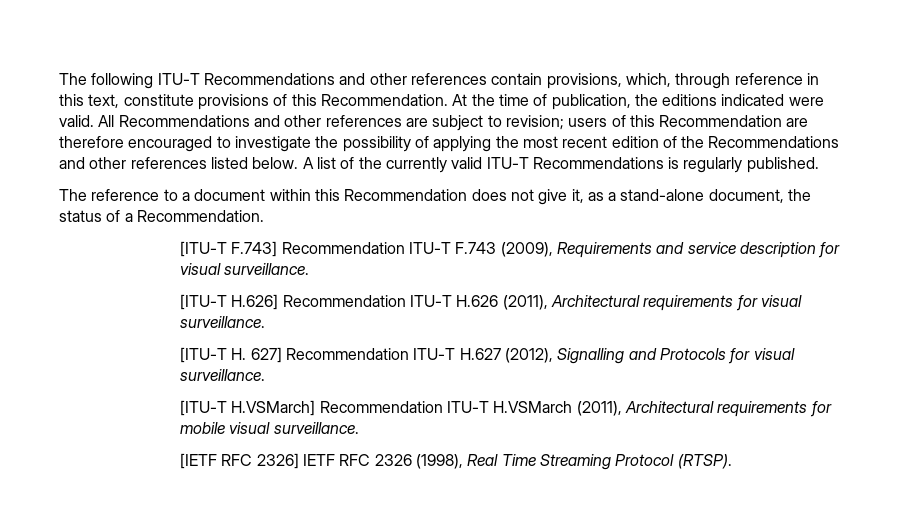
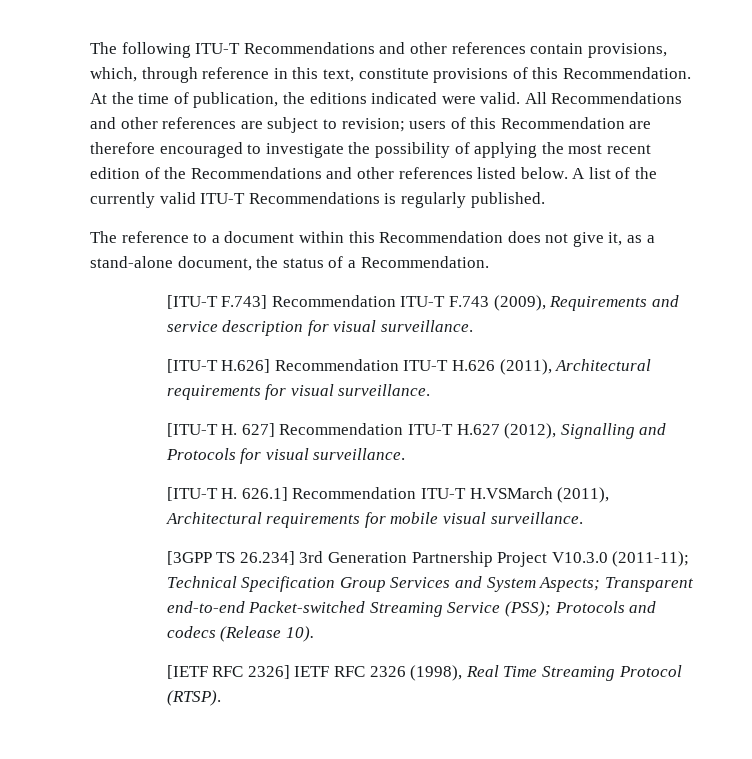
- [ITU-T H.VSMarch] Recommendation ITU-T H.VSMarch (2011), Architectural requirements for mobile visual surveillance.
+ [ITU-T H. 626.1] Recommendation ITU-T H.VSMarch (2011), Architectural requirements for mobile visual surveillance.
+ [3GPP TS 26.234] 3rd Generation Partnership Project V10.3.0 (2011-11); Technical Specification Group Services and System Aspects; Transparent end-to-end Packet-switched Streaming Service (PSS); Protocols and codecs (Release 10).

